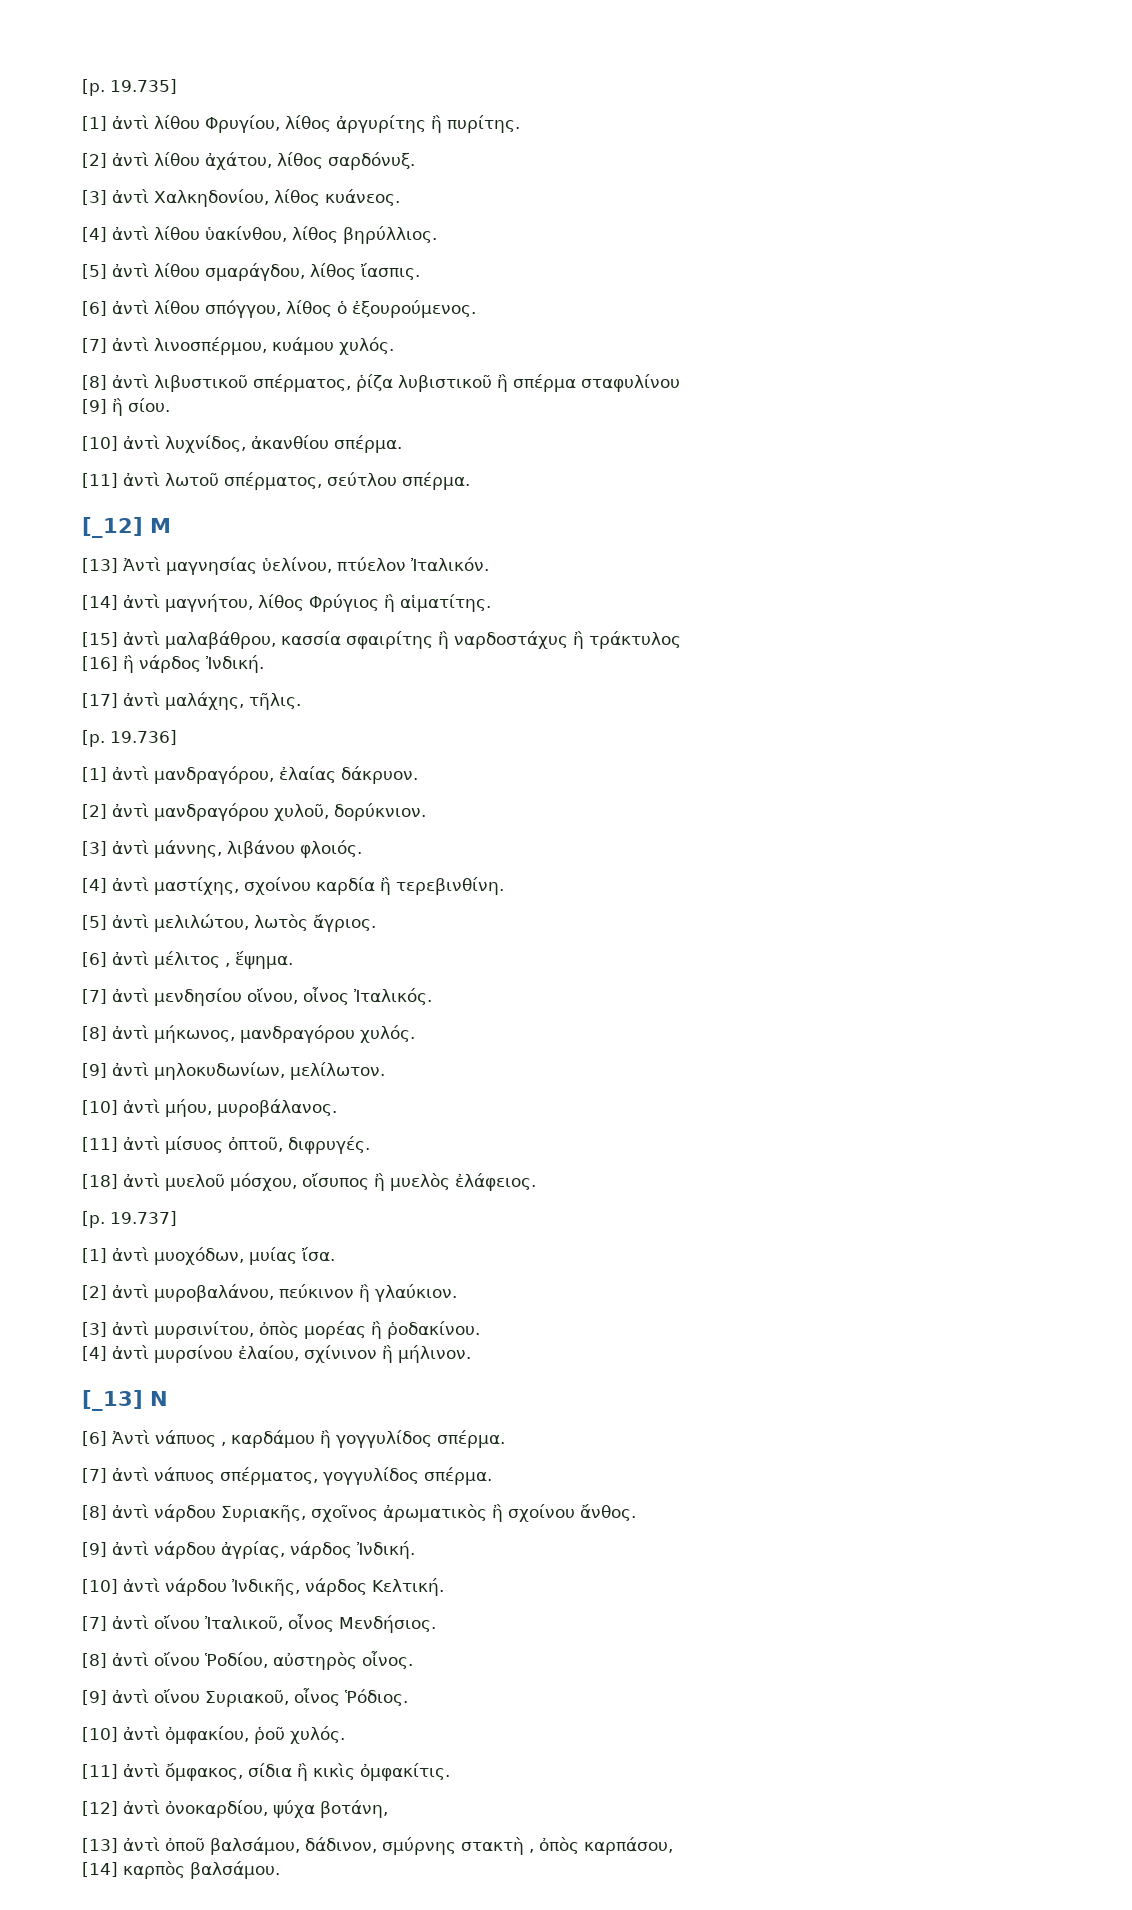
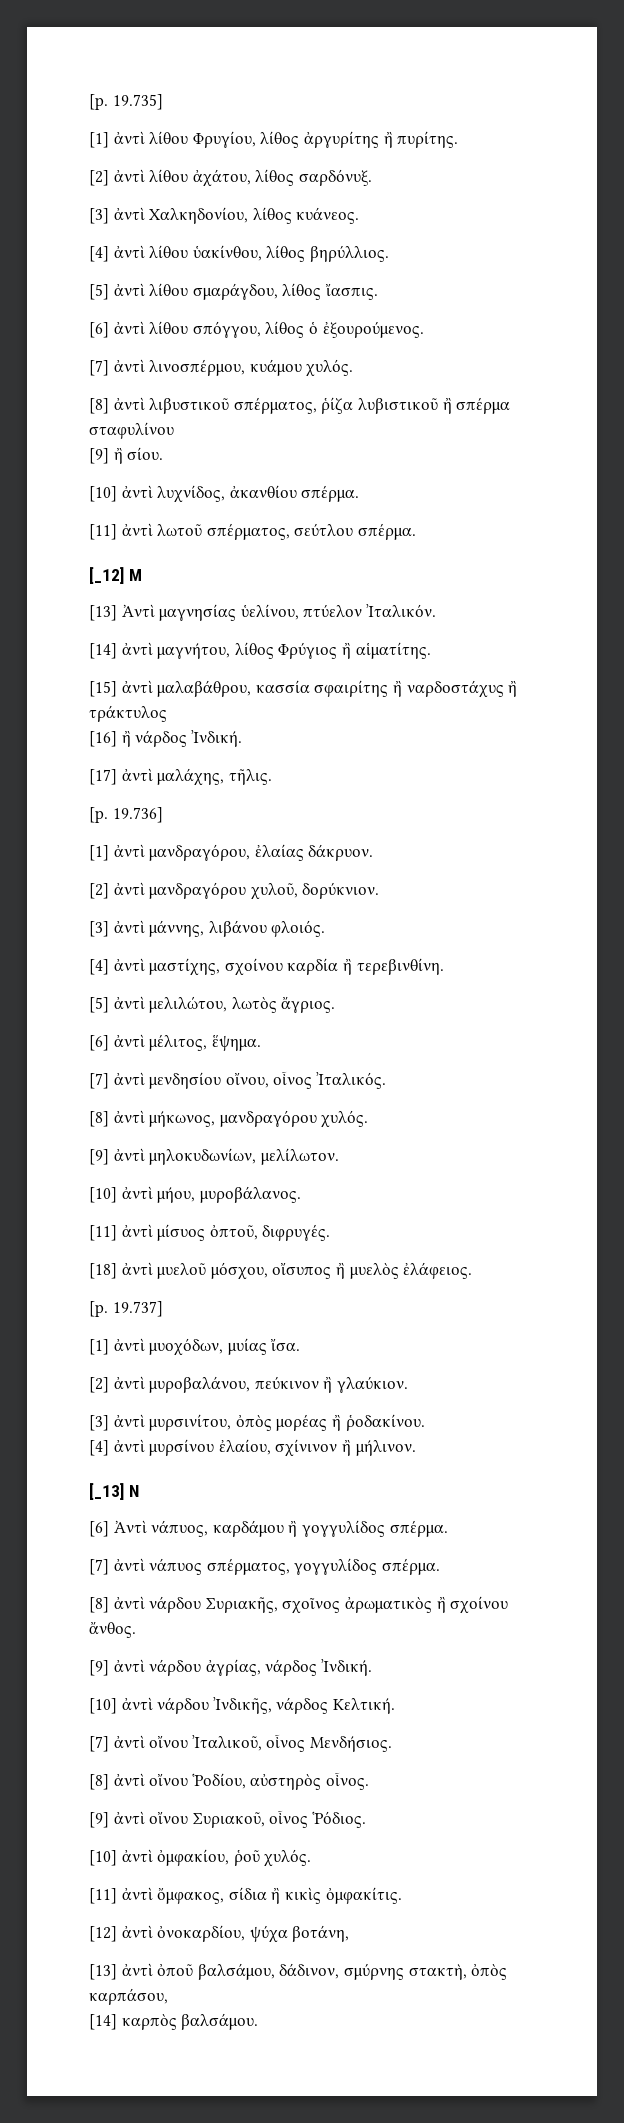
- [6] ἀντὶ μέλιτος , ἕψημα.
+ [6] ἀντὶ μέλιτος, ἕψημα.
- [6] Ἀντὶ νάπυος , καρδάμου ἢ γογγυλίδος σπέρμα.
+ [6] Ἀντὶ νάπυος, καρδάμου ἢ γογγυλίδος σπέρμα.
- [13] ἀντὶ ὀποῦ βαλσάμου, δάδινον, σμύρνης στακτὴ , ὀπὸς καρπάσου,
+ [13] ἀντὶ ὀποῦ βαλσάμου, δάδινον, σμύρνης στακτὴ, ὀπὸς καρπάσου,

